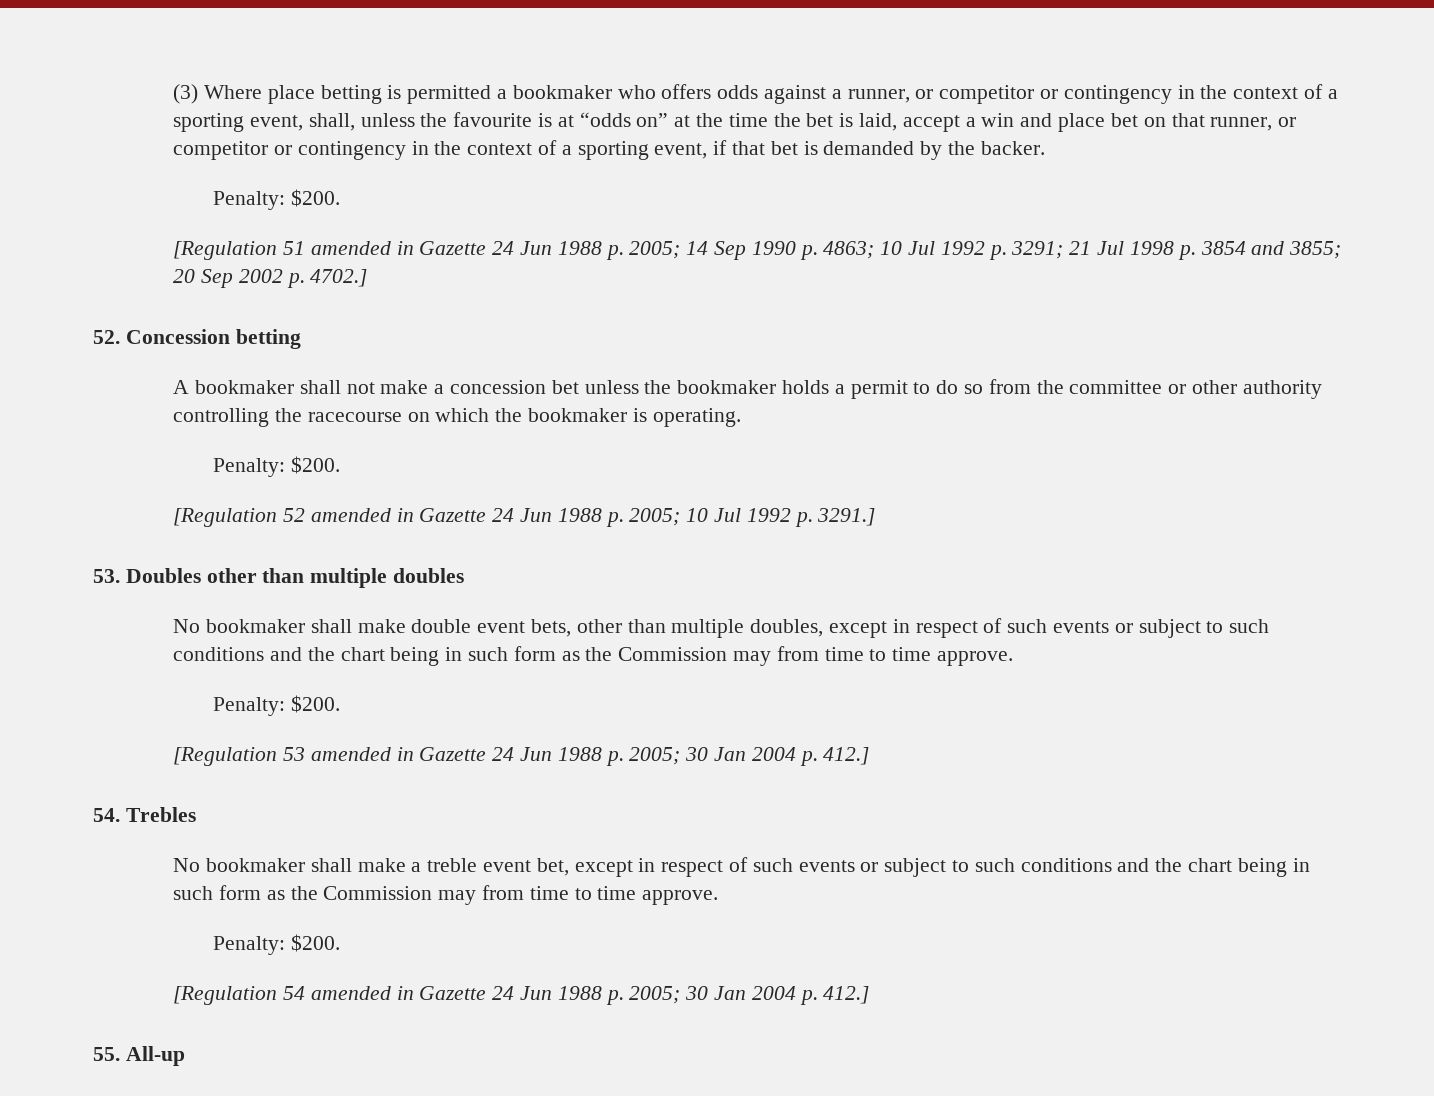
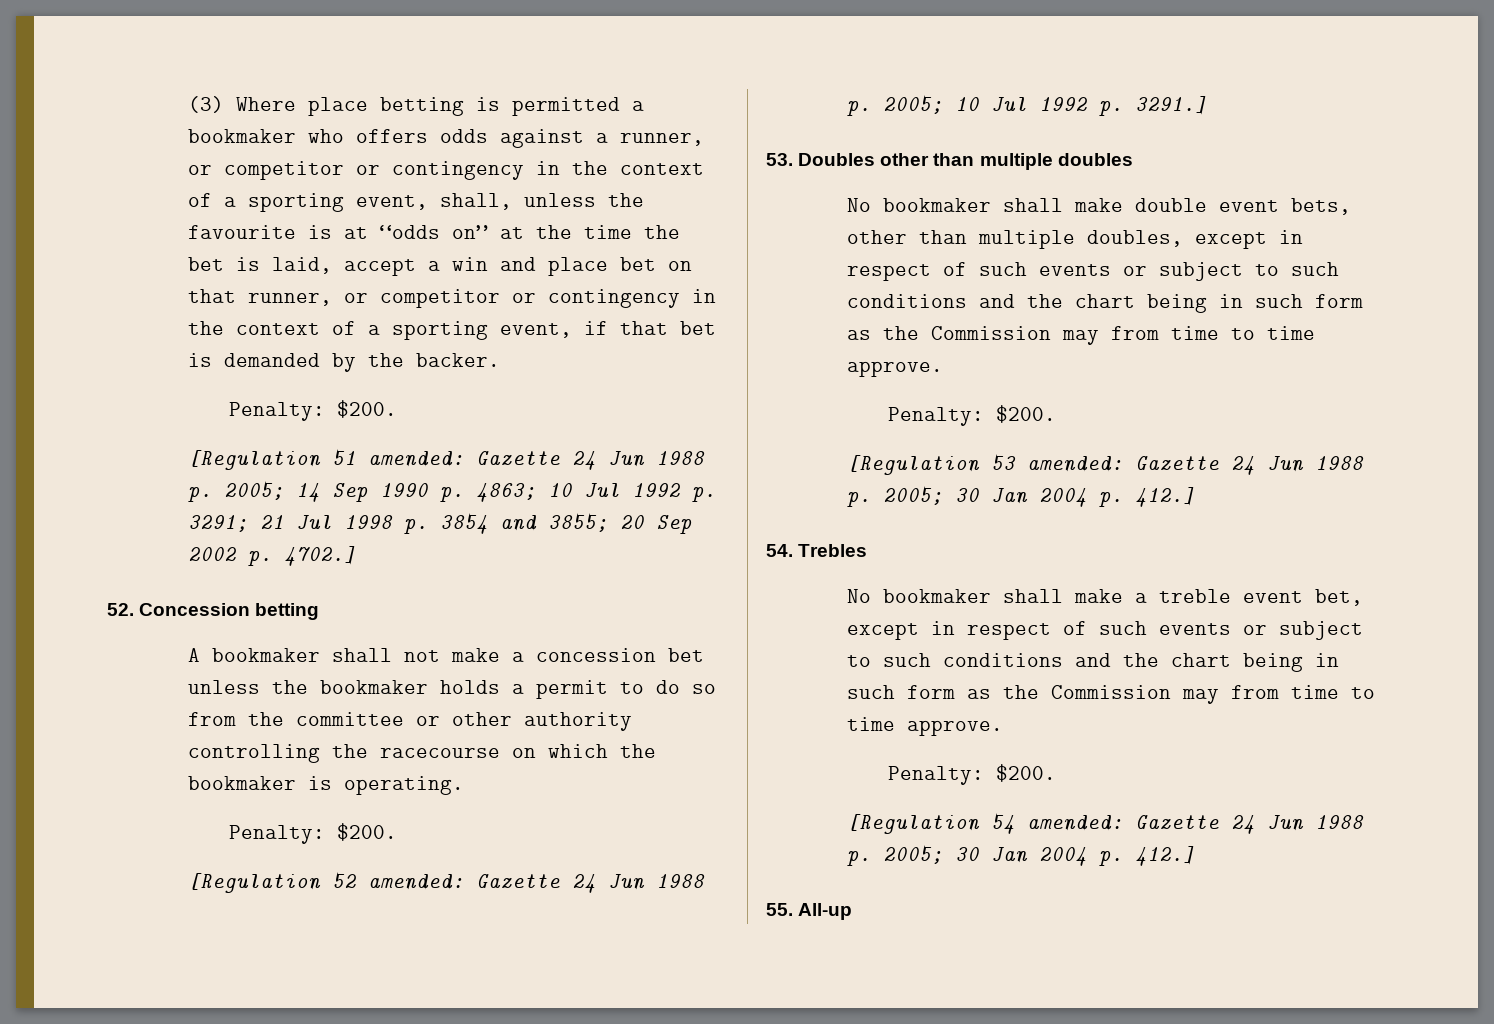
- [Regulation 51 amended in Gazette 24 Jun 1988 p. 2005; 14 Sep 1990 p. 4863; 10 Jul 1992 p. 3291; 21 Jul 1998 p. 3854 and 3855; 20 Sep 2002 p. 4702.]
+ [Regulation 51 amended: Gazette 24 Jun 1988 p. 2005; 14 Sep 1990 p. 4863; 10 Jul 1992 p. 3291; 21 Jul 1998 p. 3854 and 3855; 20 Sep 2002 p. 4702.]
- [Regulation 52 amended in Gazette 24 Jun 1988 p. 2005; 10 Jul 1992 p. 3291.]
+ [Regulation 52 amended: Gazette 24 Jun 1988 p. 2005; 10 Jul 1992 p. 3291.]
- [Regulation 53 amended in Gazette 24 Jun 1988 p. 2005; 30 Jan 2004 p. 412.]
+ [Regulation 53 amended: Gazette 24 Jun 1988 p. 2005; 30 Jan 2004 p. 412.]
- [Regulation 54 amended in Gazette 24 Jun 1988 p. 2005; 30 Jan 2004 p. 412.]
+ [Regulation 54 amended: Gazette 24 Jun 1988 p. 2005; 30 Jan 2004 p. 412.]

